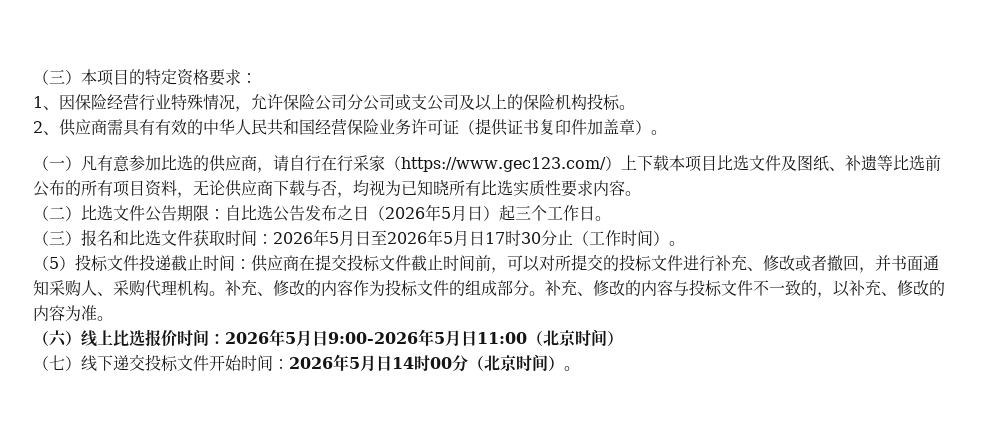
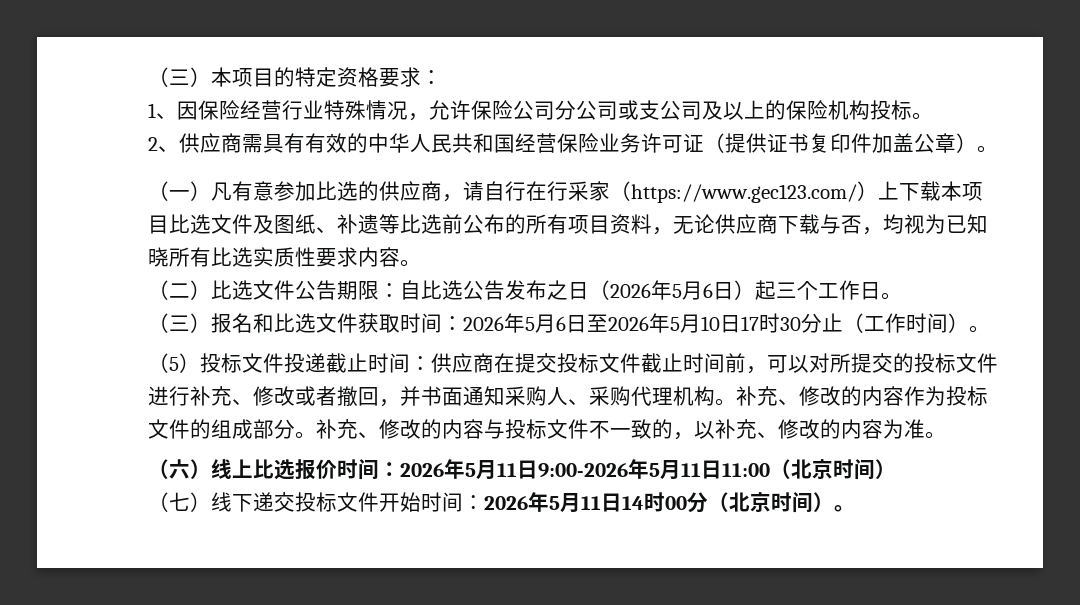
- 2、供应商需具有有效的中华人民共和国经营保险业务许可证（提供证书复印件加盖章）。
+ 2、供应商需具有有效的中华人民共和国经营保险业务许可证（提供证书复印件加盖公章）。
- （二）比选文件公告期限：自比选公告发布之日（2026年5月日）起三个工作日。
+ （二）比选文件公告期限：自比选公告发布之日（2026年5月6日）起三个工作日。
- （三）报名和比选文件获取时间：2026年5月日至2026年5月日17时30分止（工作时间）。
+ （三）报名和比选文件获取时间：2026年5月6日至2026年5月10日17时30分止（工作时间）。
- （六）线上比选报价时间：2026年5月日9:00-2026年5月日11:00（北京时间）
+ （六）线上比选报价时间：2026年5月11日9:00-2026年5月11日11:00（北京时间）
- （七）线下递交投标文件开始时间：2026年5月日14时00分（北京时间）。
+ （七）线下递交投标文件开始时间：2026年5月11日14时00分（北京时间）。

